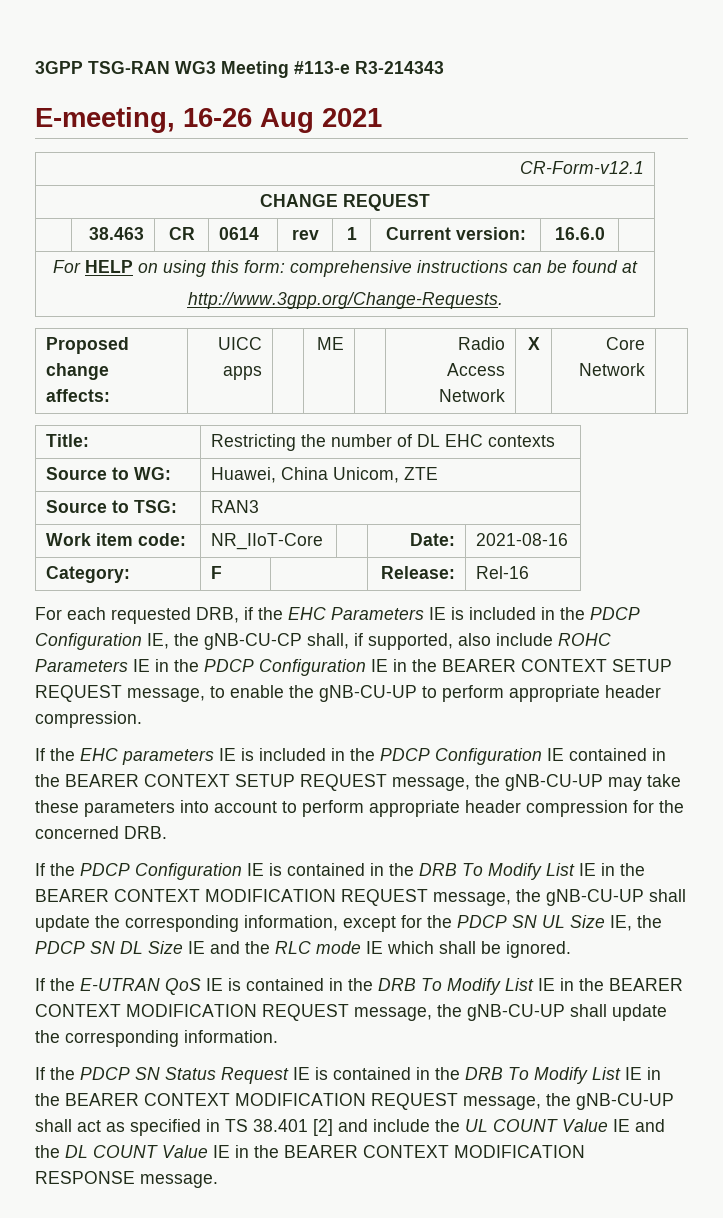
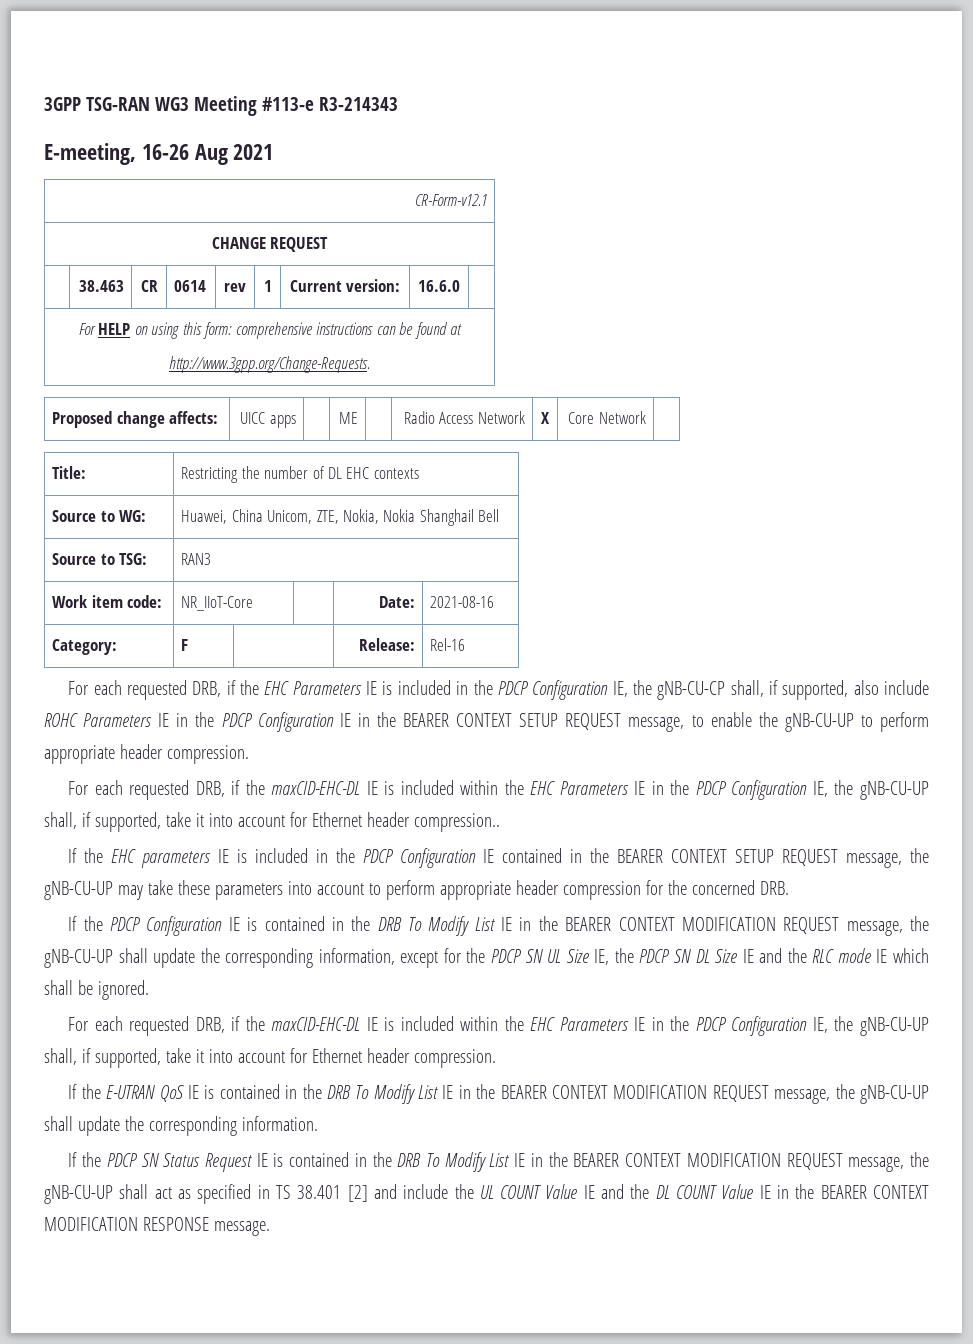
- Source to WG: | Huawei, China Unicom, ZTE
+ Source to WG: | Huawei, China Unicom, ZTE, Nokia, Nokia Shanghail Bell
+ For each requested DRB, if the maxCID-EHC-DL IE is included within the EHC Parameters IE in the PDCP Configuration IE, the gNB-CU-UP shall, if supported, take it into account for Ethernet header compression..
+ For each requested DRB, if the maxCID-EHC-DL IE is included within the EHC Parameters IE in the PDCP Configuration IE, the gNB-CU-UP shall, if supported, take it into account for Ethernet header compression.

